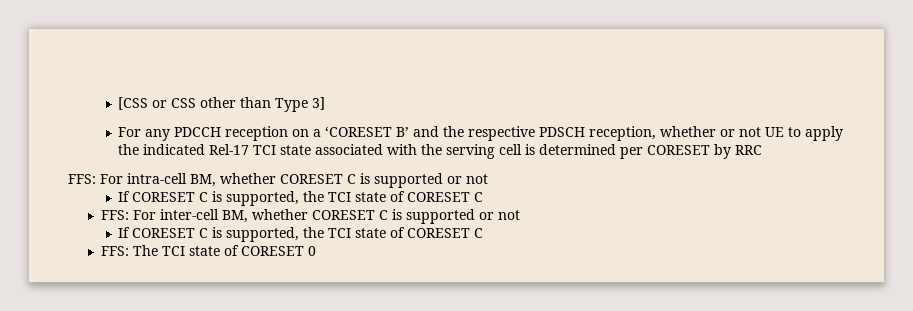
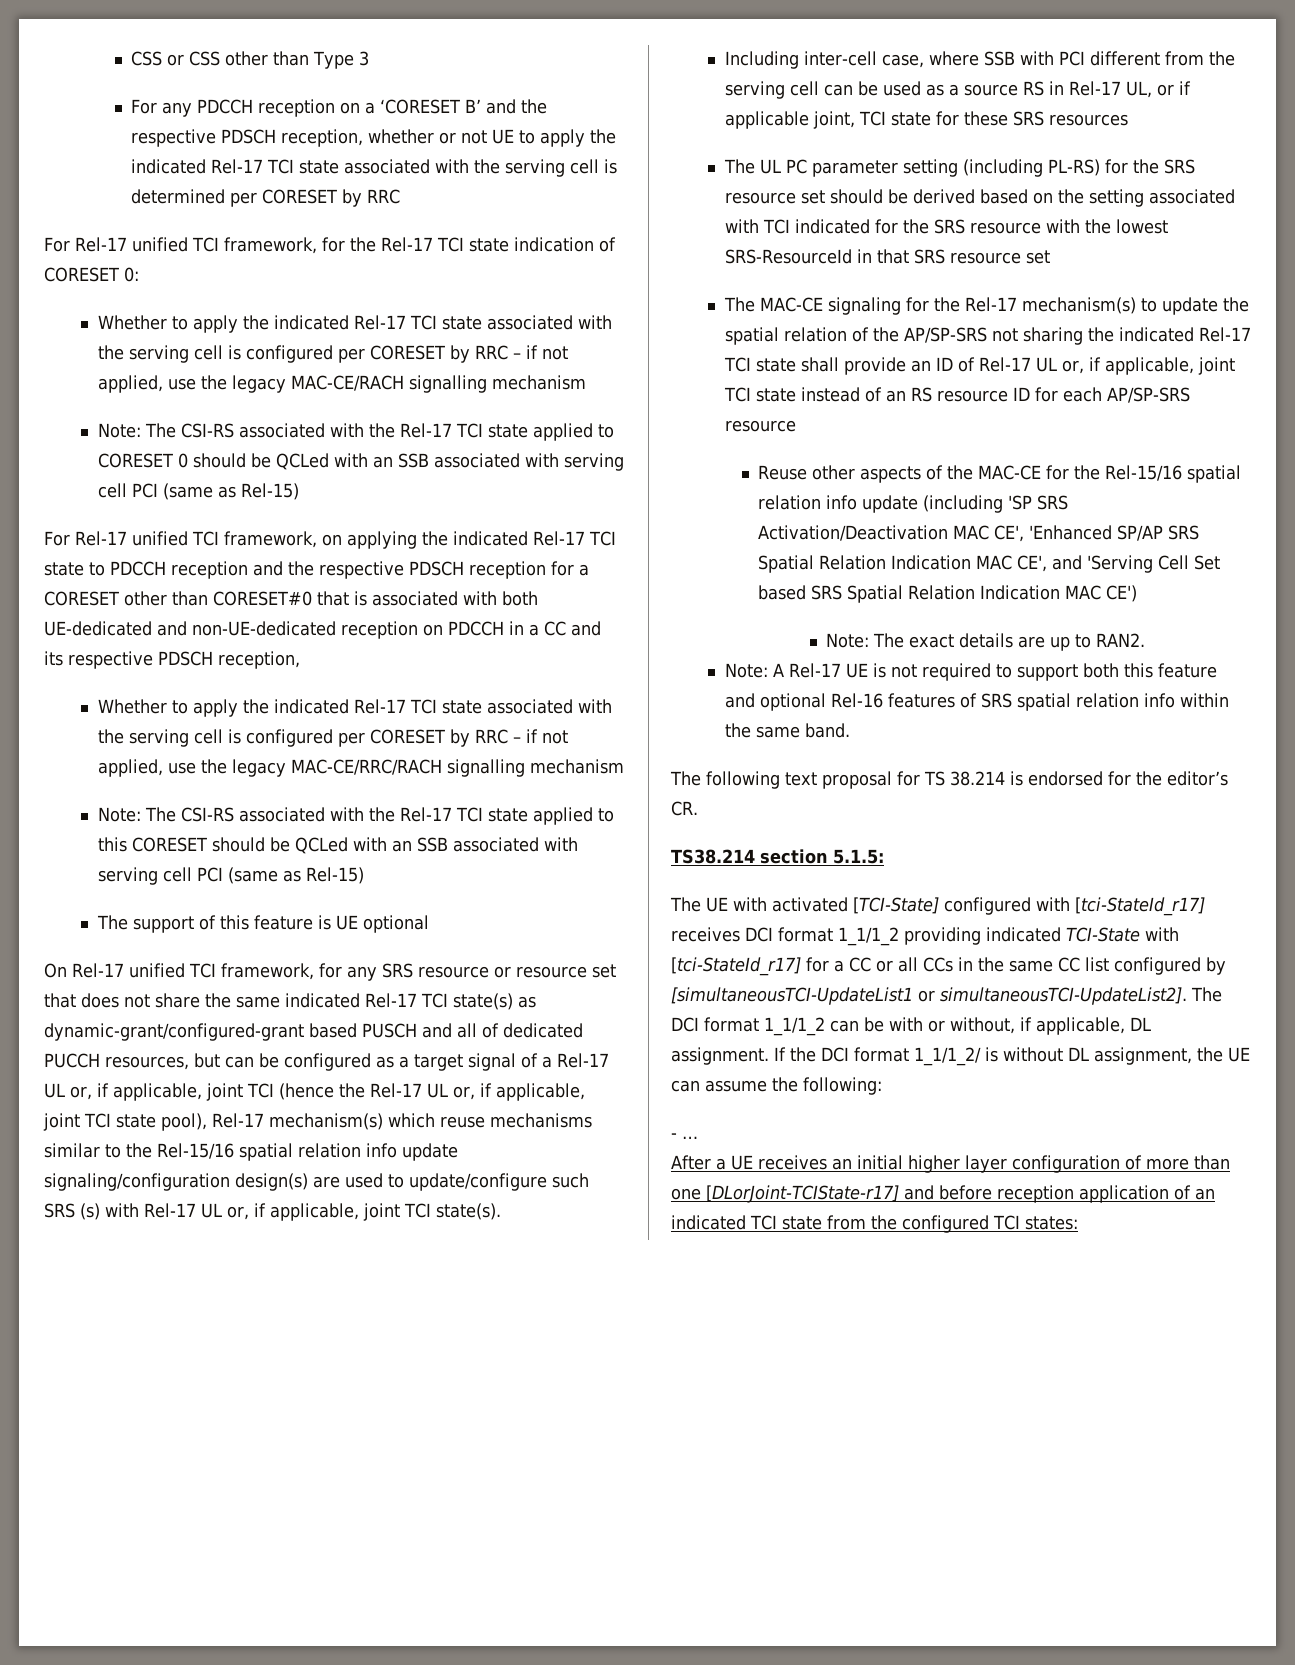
- [CSS or CSS other than Type 3]
+ CSS or CSS other than Type 3
- FFS: For intra-cell BM, whether CORESET C is supported or not
- If CORESET C is supported, the TCI state of CORESET C
- FFS: For inter-cell BM, whether CORESET C is supported or not
- If CORESET C is supported, the TCI state of CORESET C
- FFS: The TCI state of CORESET 0
+ For Rel-17 unified TCI framework, for the Rel-17 TCI state indication of CORESET 0:
+ Whether to apply the indicated Rel-17 TCI state associated with the serving cell is configured per CORESET by RRC – if not applied, use the legacy MAC-CE/RACH signalling mechanism
+ Note: The CSI-RS associated with the Rel-17 TCI state applied to CORESET 0 should be QCLed with an SSB associated with serving cell PCI (same as Rel-15)
+ For Rel-17 unified TCI framework, on applying the indicated Rel-17 TCI state to PDCCH reception and the respective PDSCH reception for a CORESET other than CORESET#0 that is associated with both UE-dedicated and non-UE-dedicated reception on PDCCH in a CC and its respective PDSCH reception,
+ Whether to apply the indicated Rel-17 TCI state associated with the serving cell is configured per CORESET by RRC – if not applied, use the legacy MAC-CE/RRC/RACH signalling mechanism
+ Note: The CSI-RS associated with the Rel-17 TCI state applied to this CORESET should be QCLed with an SSB associated with serving cell PCI (same as Rel-15)
+ The support of this feature is UE optional
+ On Rel-17 unified TCI framework, for any SRS resource or resource set that does not share the same indicated Rel-17 TCI state(s) as dynamic-grant/configured-grant based PUSCH and all of dedicated PUCCH resources, but can be configured as a target signal of a Rel-17 UL or, if applicable, joint TCI (hence the Rel-17 UL or, if applicable, joint TCI state pool), Rel-17 mechanism(s) which reuse mechanisms similar to the Rel-15/16 spatial relation info update signaling/configuration design(s) are used to update/configure such SRS (s) with Rel-17 UL or, if applicable, joint TCI state(s).
+ Including inter-cell case, where SSB with PCI different from the serving cell can be used as a source RS in Rel-17 UL, or if applicable joint, TCI state for these SRS resources
+ The UL PC parameter setting (including PL-RS) for the SRS resource set should be derived based on the setting associated with TCI indicated for the SRS resource with the lowest SRS-ResourceId in that SRS resource set
+ The MAC-CE signaling for the Rel-17 mechanism(s) to update the spatial relation of the AP/SP-SRS not sharing the indicated Rel-17 TCI state shall provide an ID of Rel-17 UL or, if applicable, joint TCI state instead of an RS resource ID for each AP/SP-SRS resource
+ Reuse other aspects of the MAC-CE for the Rel-15/16 spatial relation info update (including 'SP SRS Activation/Deactivation MAC CE', 'Enhanced SP/AP SRS Spatial Relation Indication MAC CE', and 'Serving Cell Set based SRS Spatial Relation Indication MAC CE')
+ Note: The exact details are up to RAN2.
+ Note: A Rel-17 UE is not required to support both this feature and optional Rel-16 features of SRS spatial relation info within the same band.
+ The following text proposal for TS 38.214 is endorsed for the editor’s CR.
+ TS38.214 section 5.1.5:
+ The UE with activated [TCI-State] configured with [tci-StateId_r17] receives DCI format 1_1/1_2 providing indicated TCI-State with [tci-StateId_r17] for a CC or all CCs in the same CC list configured by [simultaneousTCI-UpdateList1 or simultaneousTCI-UpdateList2]. The DCI format 1_1/1_2 can be with or without, if applicable, DL assignment. If the DCI format 1_1/1_2/ is without DL assignment, the UE can assume the following:
+ - …
+ After a UE receives an initial higher layer configuration of more than one [DLorJoint-TCIState-r17] and before reception application of an indicated TCI state from the configured TCI states:

